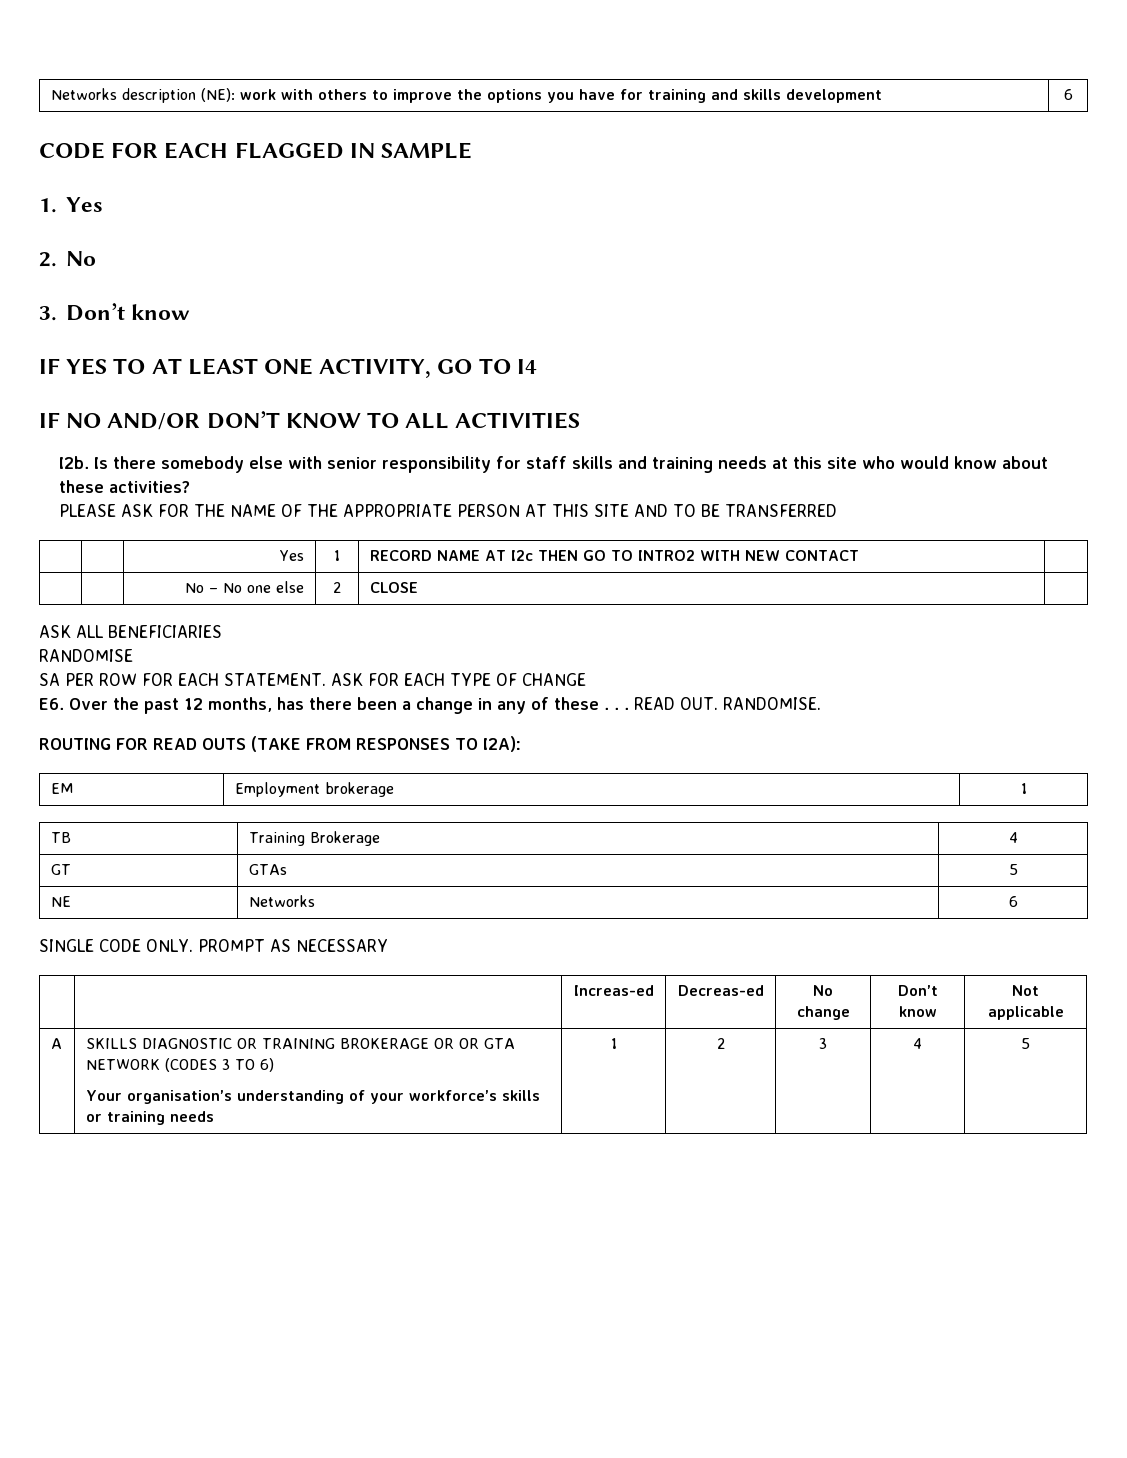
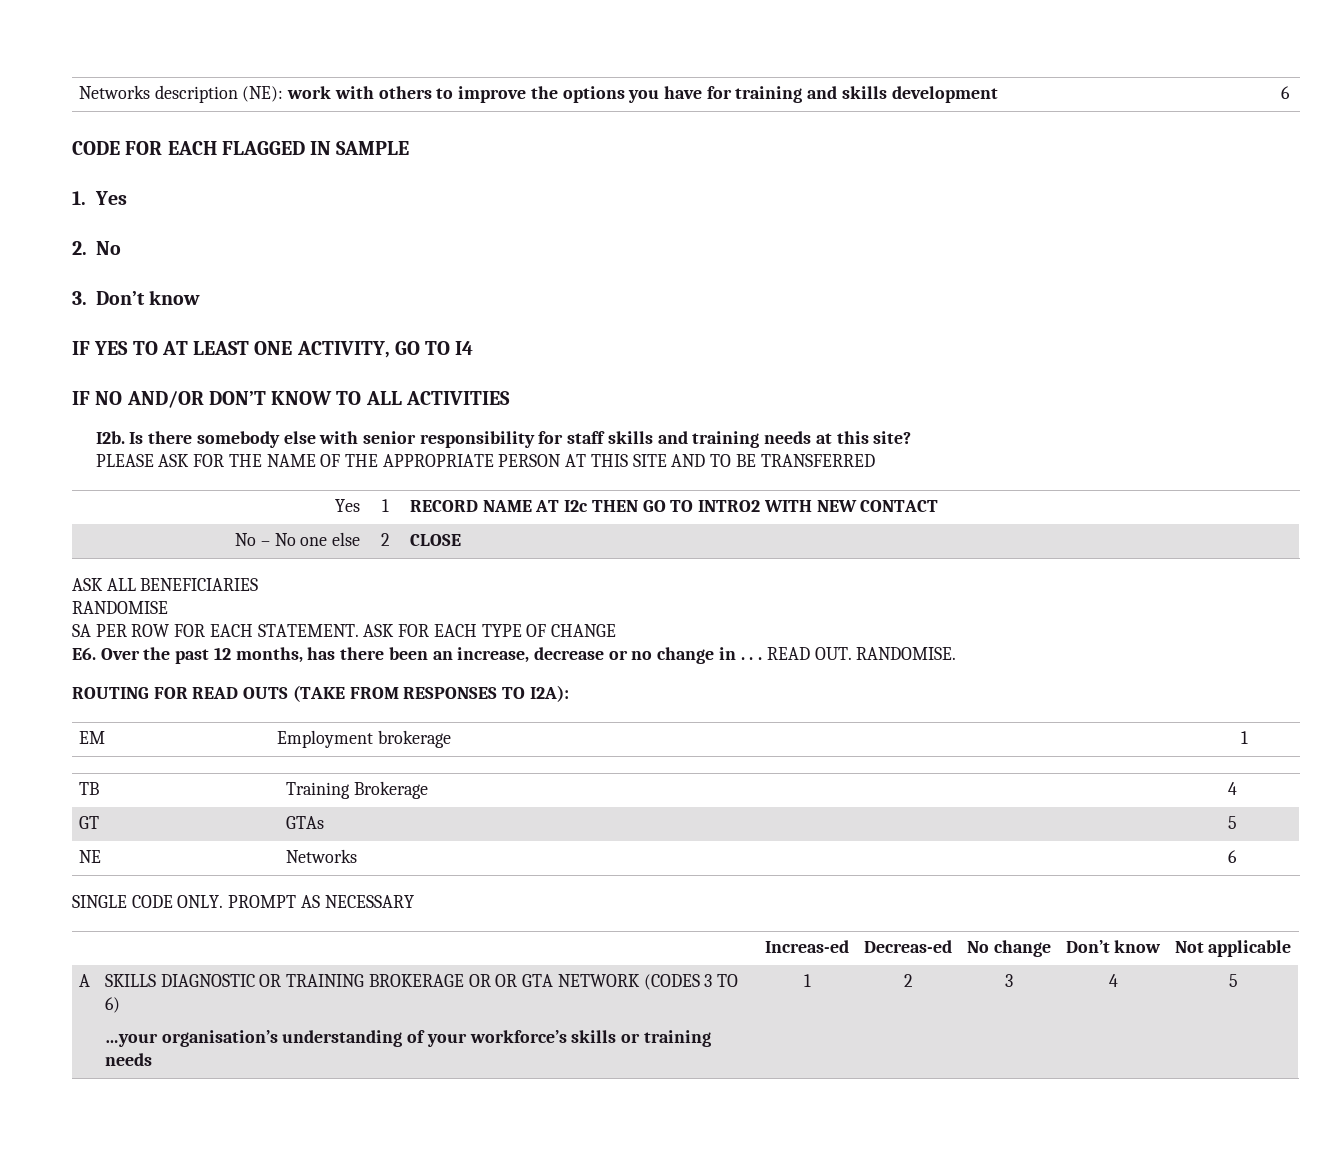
- I2b. Is there somebody else with senior responsibility for staff skills and training needs at this site who would know about these activities?
+ I2b. Is there somebody else with senior responsibility for staff skills and training needs at this site?
- E6. Over the past 12 months, has there been a change in any of these . . .
+ E6. Over the past 12 months, has there been an increase, decrease or no change in . . .
  A | SKILLS DIAGNOSTIC OR TRAINING BROKERAGE OR OR GTA NETWORK (CODES 3 TO 6)
- Your organisation’s understanding of your workforce’s skills or training needs | 1 | 2 | 3 | 4 | 5
+ …your organisation’s understanding of your workforce’s skills or training needs | 1 | 2 | 3 | 4 | 5

